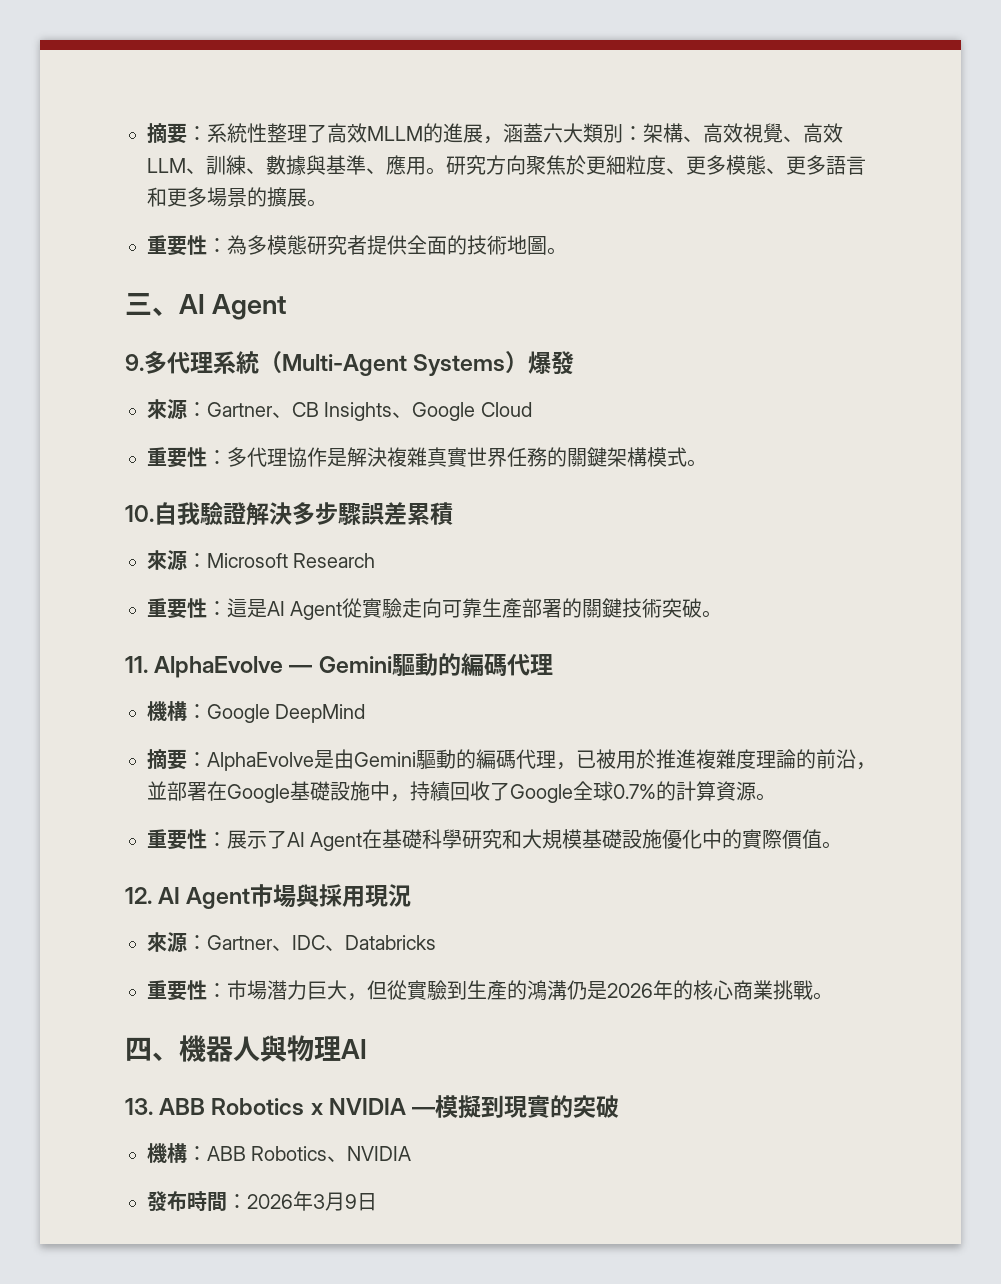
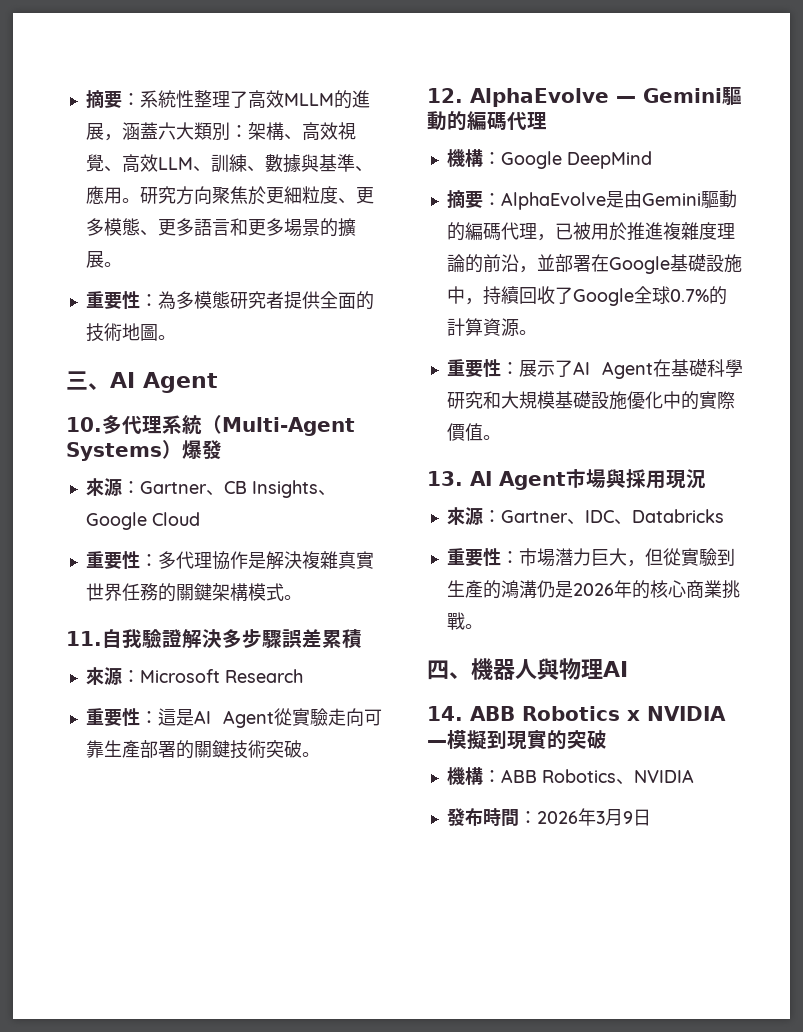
- 9.多代理系統（Multi-Agent Systems）爆發
+ 10.多代理系統（Multi-Agent Systems）爆發
- 10.自我驗證解決多步驟誤差累積
+ 11.自我驗證解決多步驟誤差累積
- 11. AlphaEvolve — Gemini驅動的編碼代理
+ 12. AlphaEvolve — Gemini驅動的編碼代理
- 12. AI Agent市場與採用現況
+ 13. AI Agent市場與採用現況
- 13. ABB Robotics x NVIDIA —模擬到現實的突破
+ 14. ABB Robotics x NVIDIA —模擬到現實的突破

